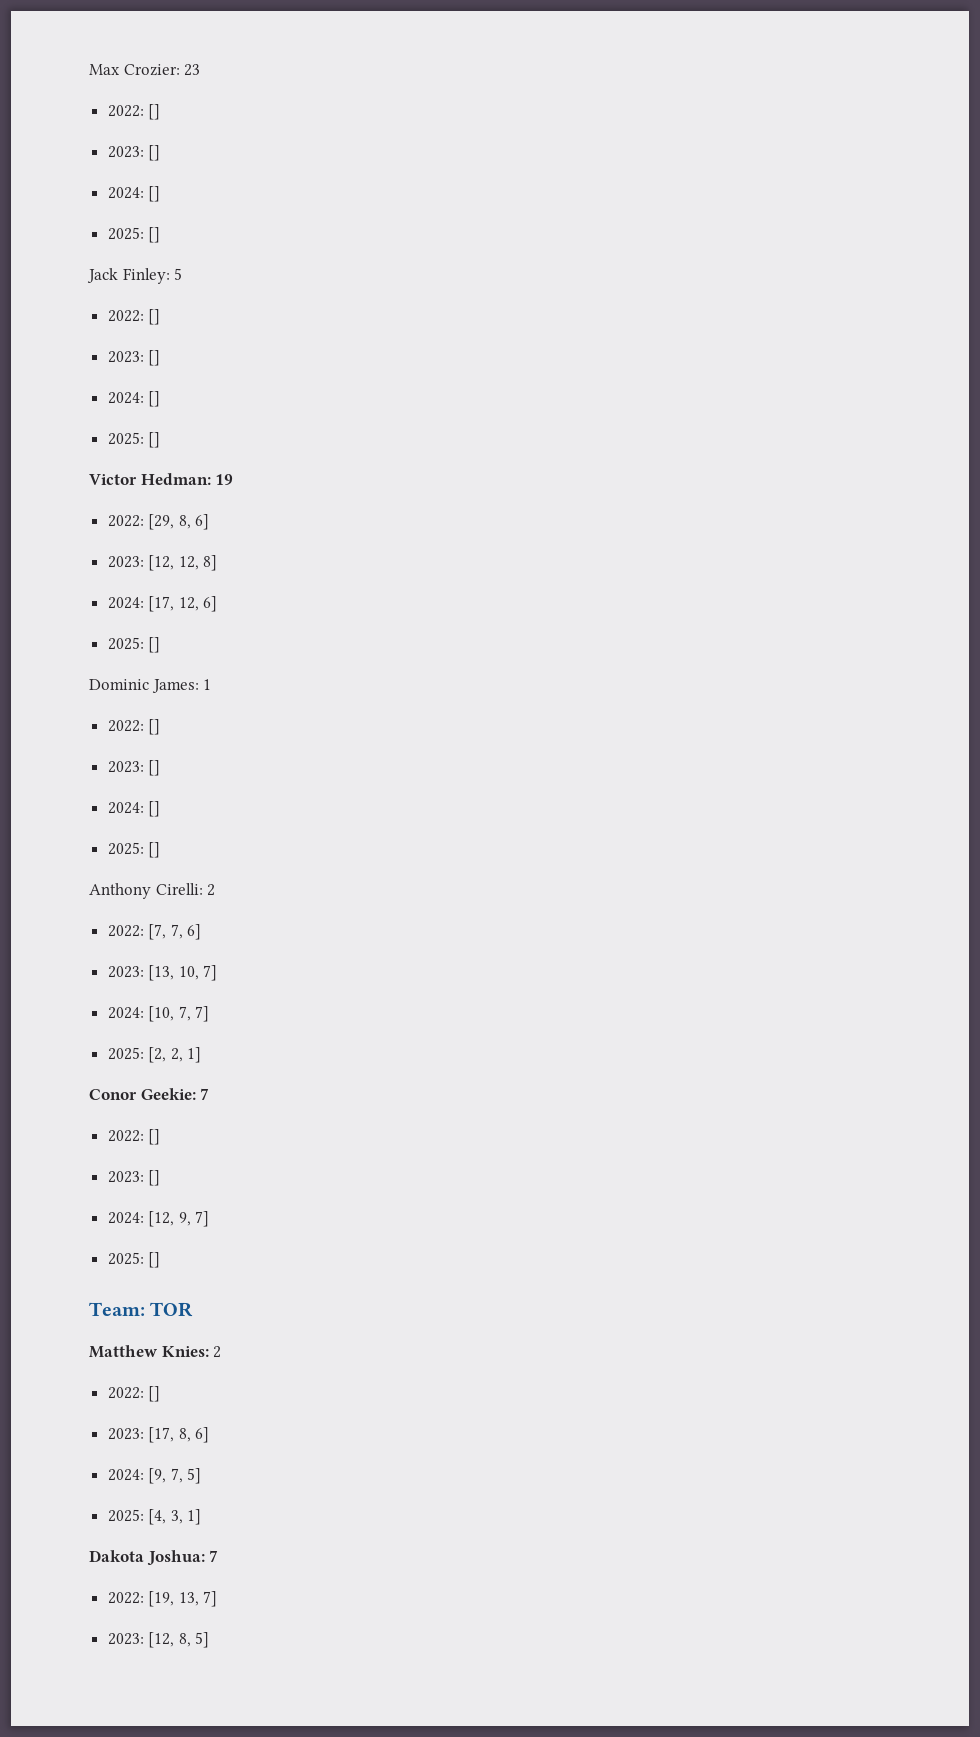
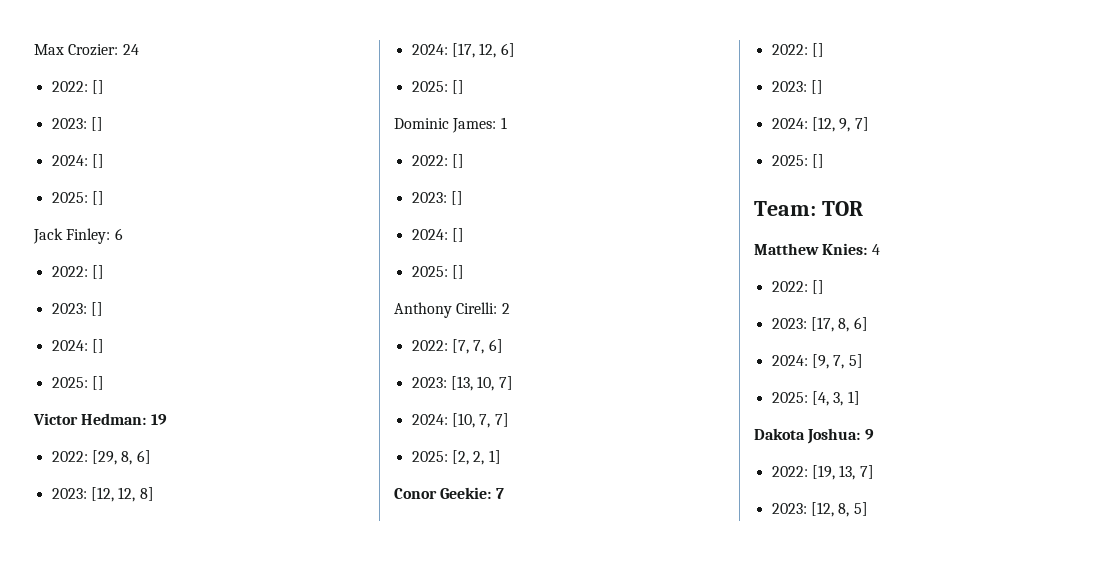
- Max Crozier: 23
+ Max Crozier: 24
- Jack Finley: 5
+ Jack Finley: 6
- Matthew Knies: 2
+ Matthew Knies: 4
- Dakota Joshua: 7
+ Dakota Joshua: 9

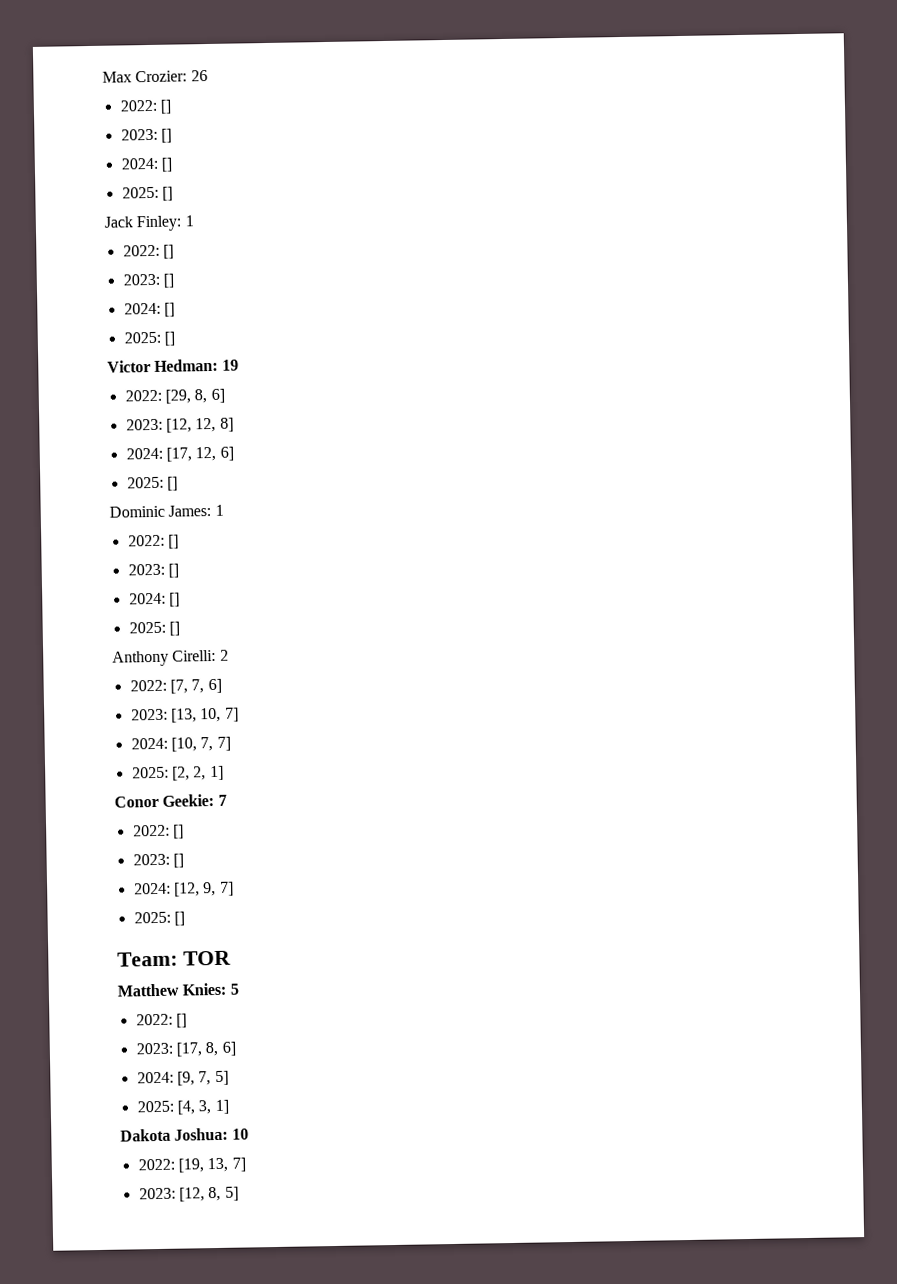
- Max Crozier: 24
+ Max Crozier: 26
- Jack Finley: 6
+ Jack Finley: 1
- Matthew Knies: 4
+ Matthew Knies: 5
- Dakota Joshua: 9
+ Dakota Joshua: 10

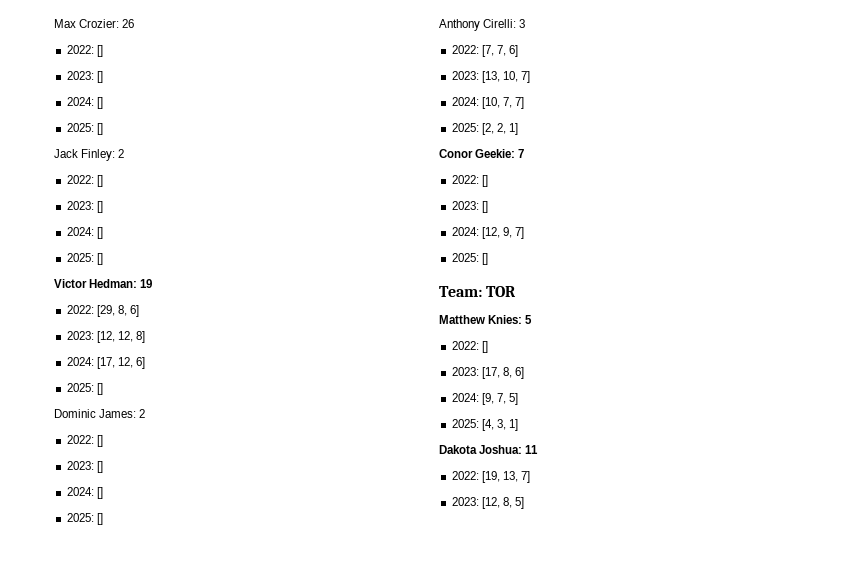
- Jack Finley: 1
+ Jack Finley: 2
- Dominic James: 1
+ Dominic James: 2
- Anthony Cirelli: 2
+ Anthony Cirelli: 3
- Dakota Joshua: 10
+ Dakota Joshua: 11

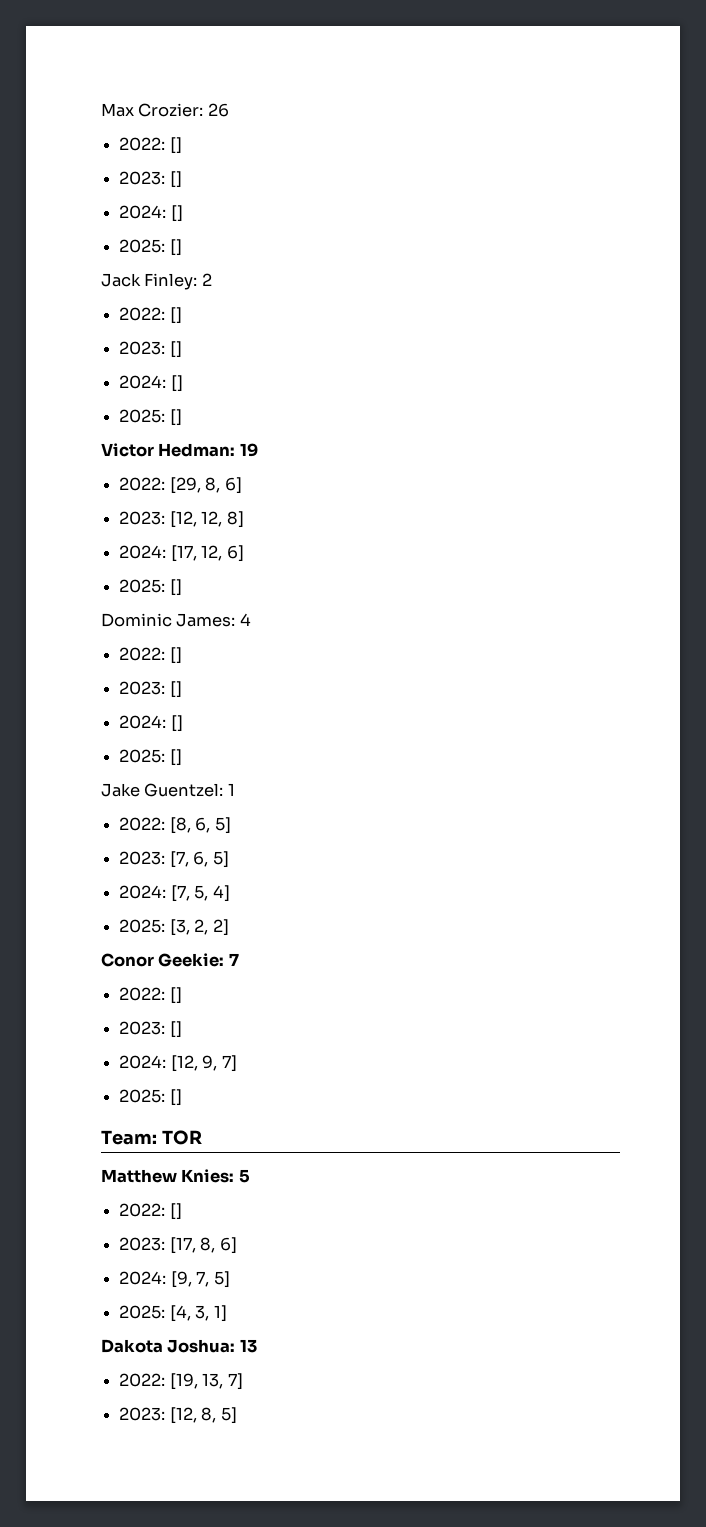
- Dominic James: 2
+ Dominic James: 4
  2022: []
  2023: []
  2024: []
  2025: []
- Anthony Cirelli: 3
- 2022: [7, 7, 6]
- 2023: [13, 10, 7]
- 2024: [10, 7, 7]
- 2025: [2, 2, 1]
+ Jake Guentzel: 1
+ 2022: [8, 6, 5]
+ 2023: [7, 6, 5]
+ 2024: [7, 5, 4]
+ 2025: [3, 2, 2]
- Dakota Joshua: 11
+ Dakota Joshua: 13

